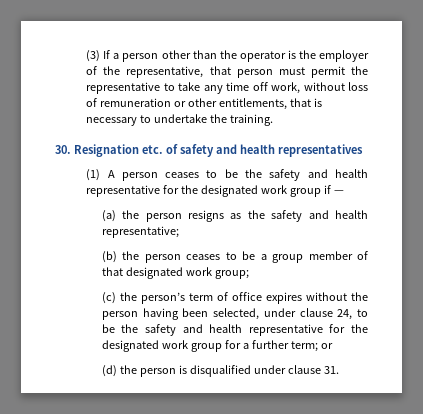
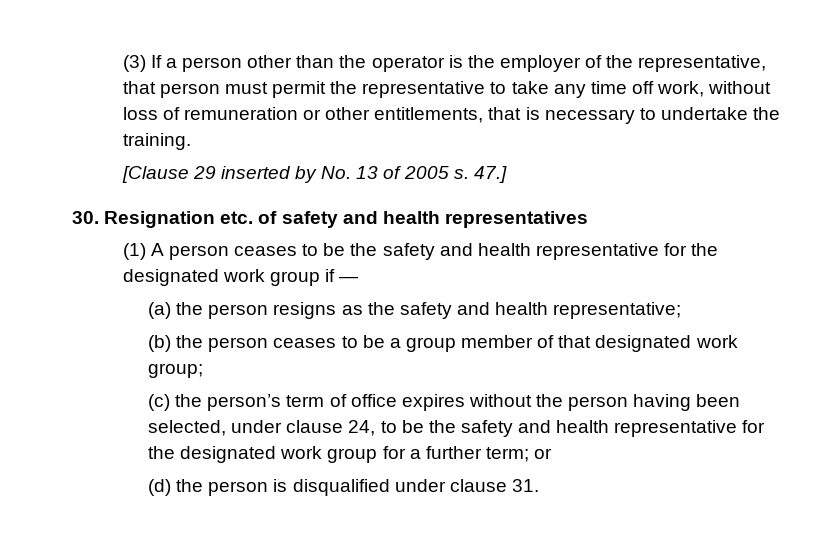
+ [Clause 29 inserted by No. 13 of 2005 s. 47.]

